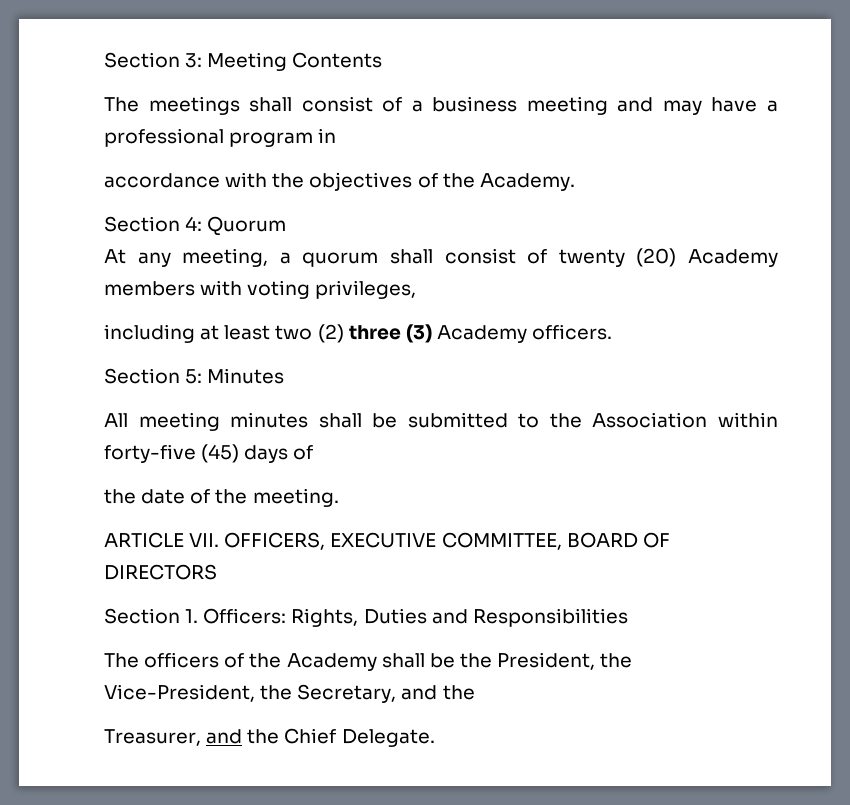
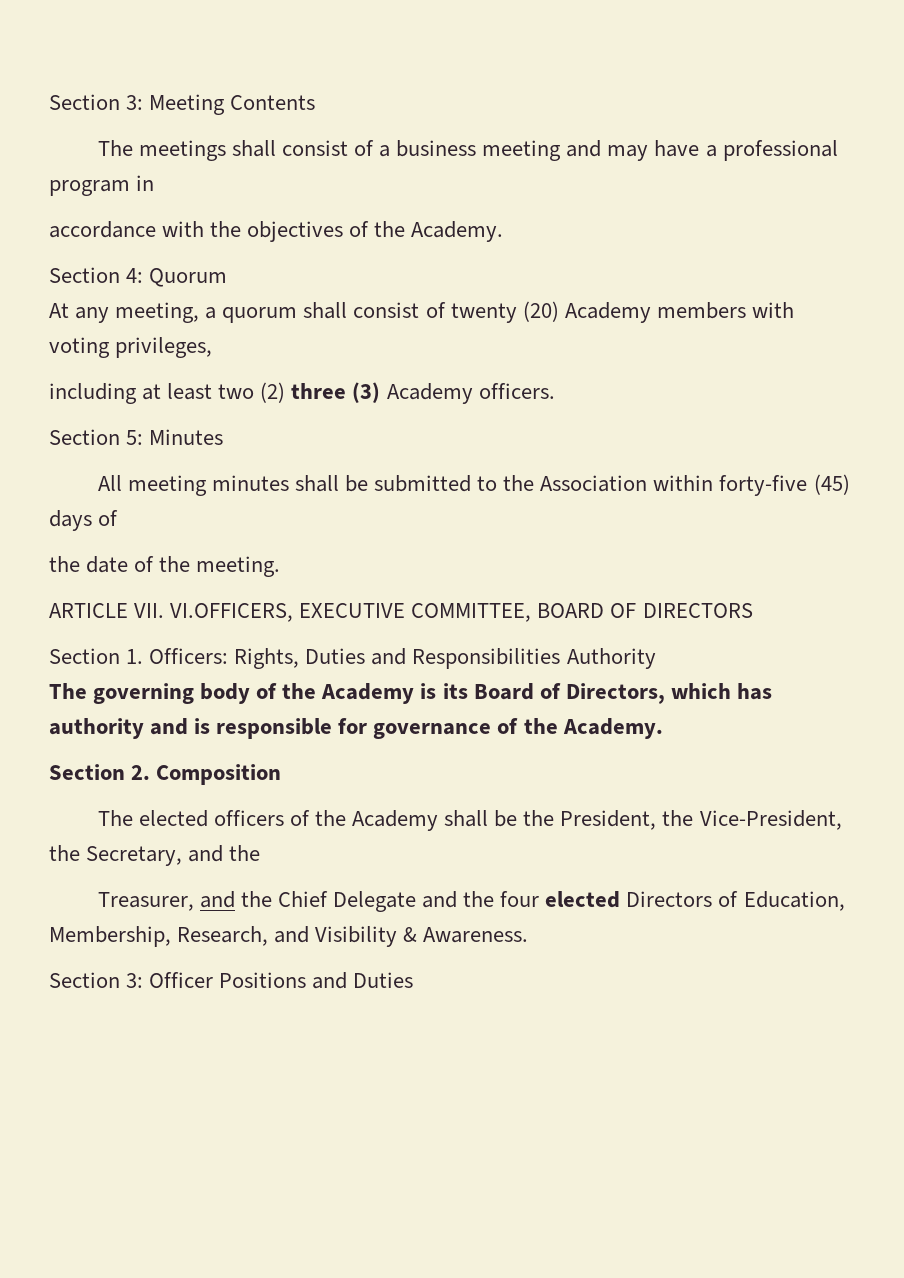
- ARTICLE VII. OFFICERS, EXECUTIVE COMMITTEE, BOARD OF DIRECTORS
+ ARTICLE VII. VI.OFFICERS, EXECUTIVE COMMITTEE, BOARD OF DIRECTORS
- Section 1. Officers: Rights, Duties and Responsibilities
- The officers of the Academy shall be the President, the Vice-President, the Secretary, and the
+ Section 1. Officers: Rights, Duties and Responsibilities Authority
+ The governing body of the Academy is its Board of Directors, which has authority and is responsible for governance of the Academy.
+ Section 2. Composition
+ The elected officers of the Academy shall be the President, the Vice-President, the Secretary, and the
- Treasurer, and the Chief Delegate.
+ Treasurer, and the Chief Delegate and the four elected Directors of Education, Membership, Research, and Visibility & Awareness.
+ Section 3: Officer Positions and Duties

